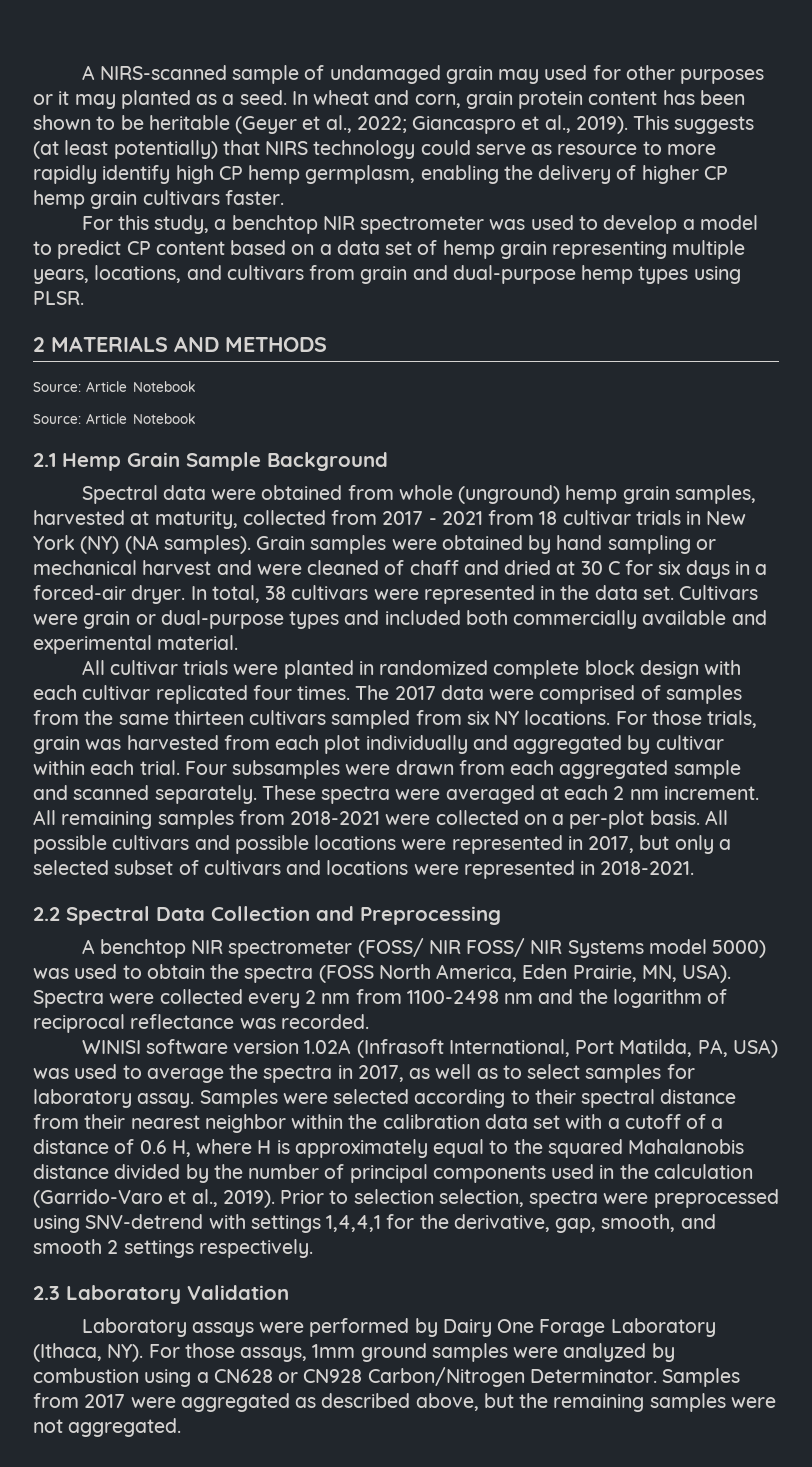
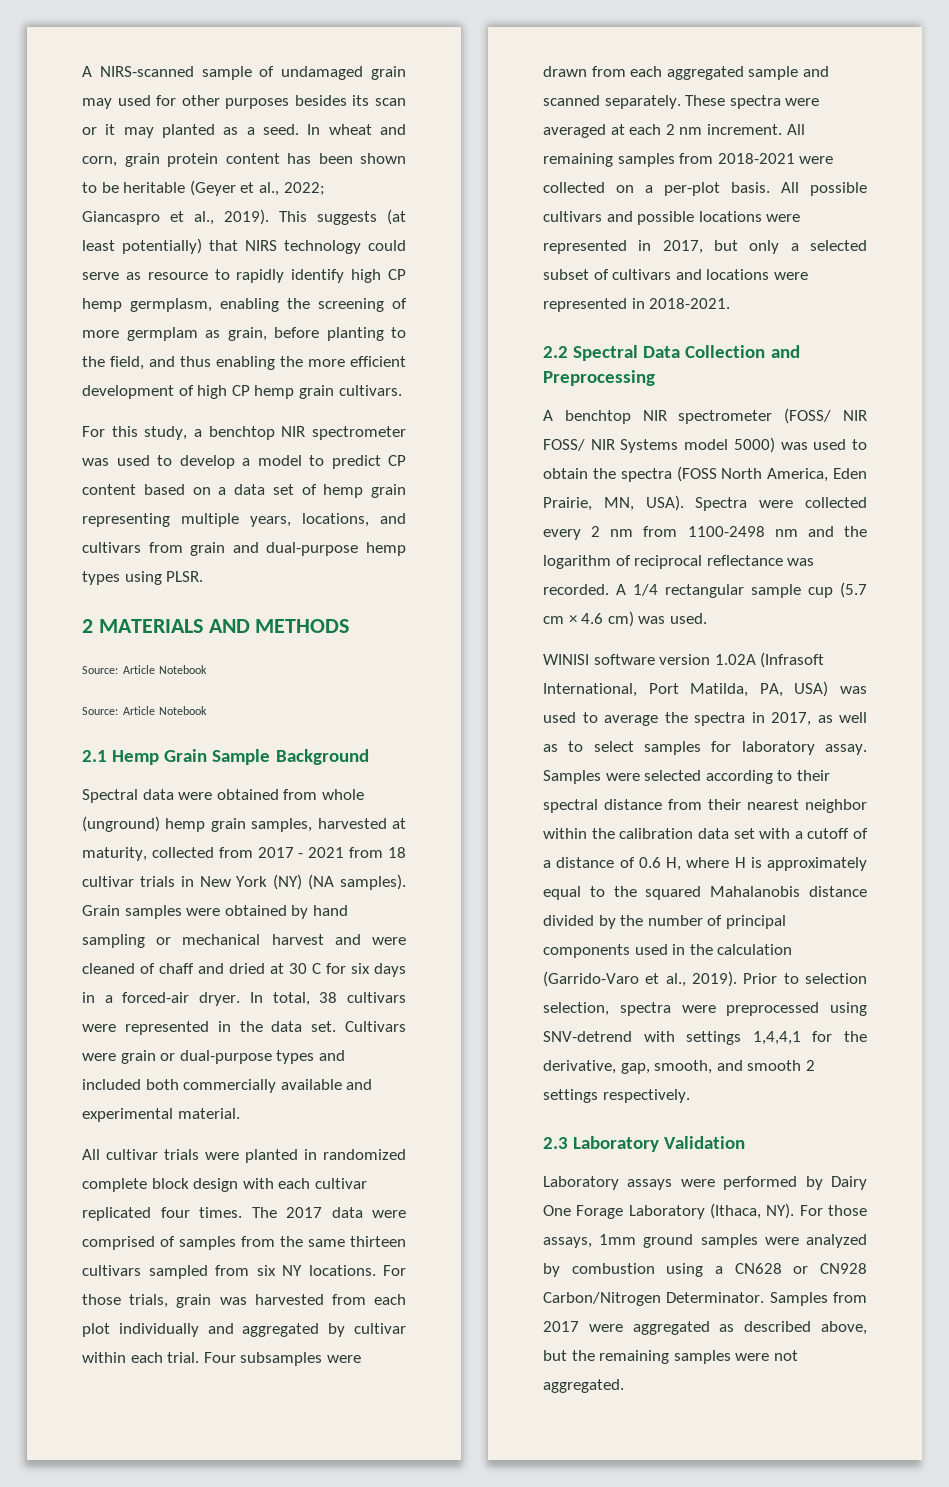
- A NIRS-scanned sample of undamaged grain may used for other purposes or it may planted as a seed.
+ A NIRS-scanned sample of undamaged grain may used for other purposes besides its scan or it may planted as a seed.
- This suggests (at least potentially) that NIRS technology could serve as resource to more rapidly identify high CP hemp germplasm, enabling the delivery of higher CP hemp grain cultivars faster.
+ This suggests (at least potentially) that NIRS technology could serve as resource to rapidly identify high CP hemp germplasm, enabling the screening of more germplam as grain, before planting to the field, and thus enabling the more efficient development of high CP hemp grain cultivars.
+ A 1/4 rectangular sample cup (5.7 cm × 4.6 cm) was used.

